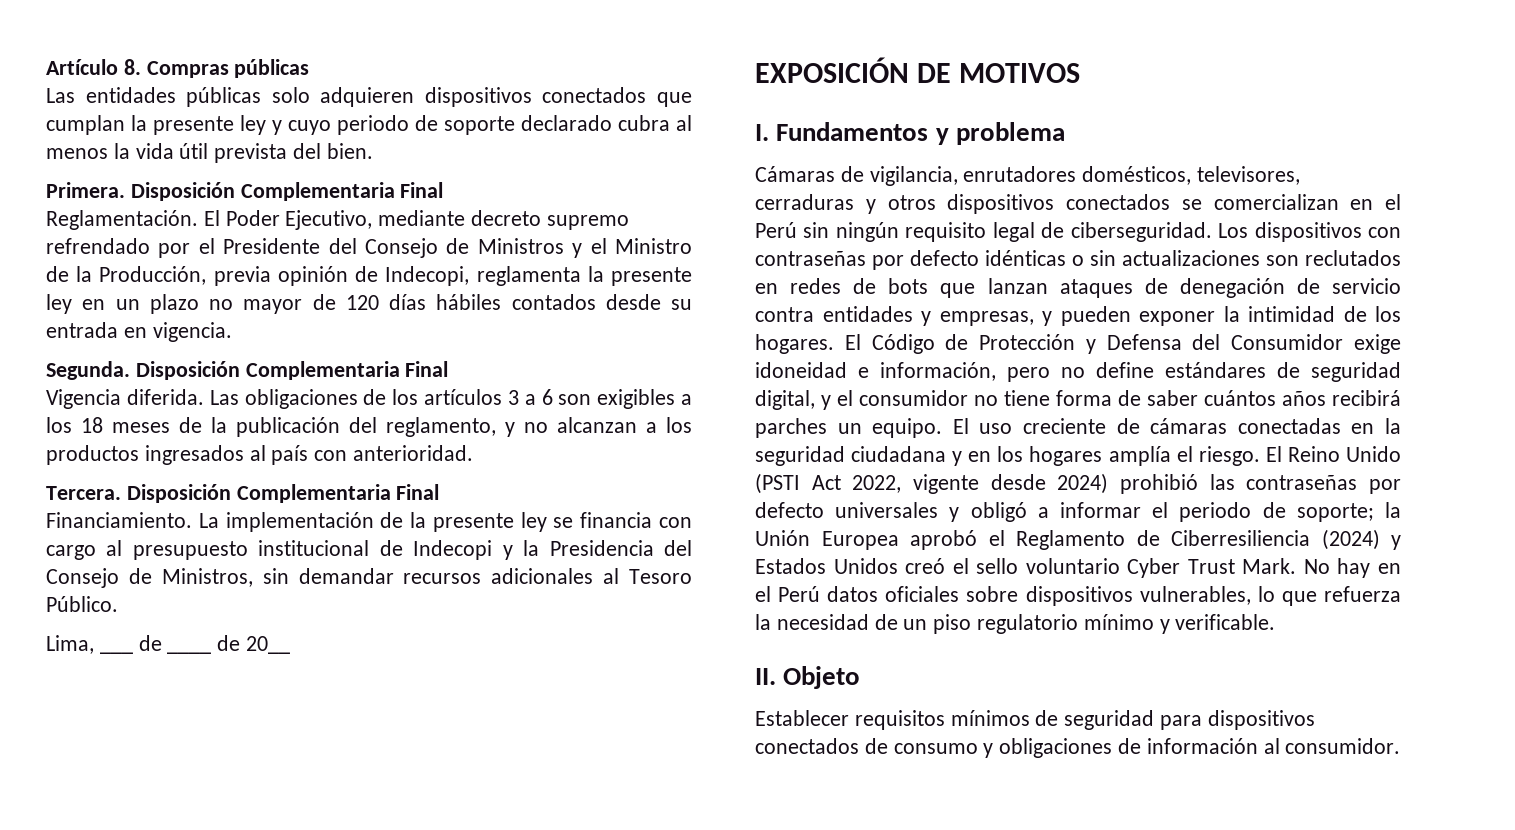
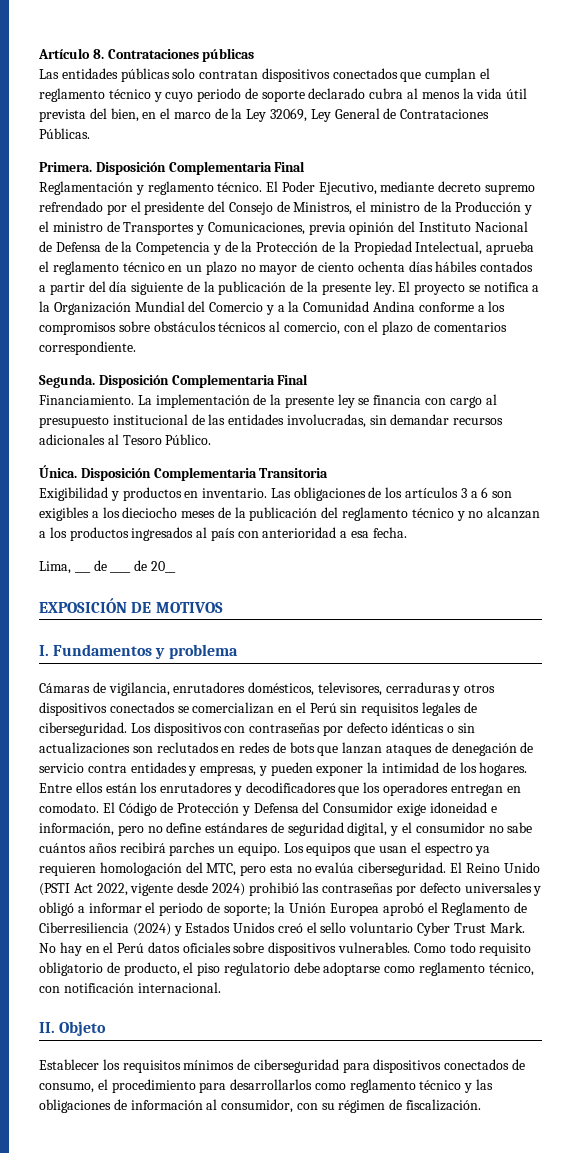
- Artículo 8. Compras públicas
+ Artículo 8. Contrataciones públicas
- Las entidades públicas solo adquieren dispositivos conectados que cumplan la presente ley y cuyo periodo de soporte declarado cubra al menos la vida útil prevista del bien.
+ Las entidades públicas solo contratan dispositivos conectados que cumplan el reglamento técnico y cuyo periodo de soporte declarado cubra al menos la vida útil prevista del bien, en el marco de la Ley 32069, Ley General de Contrataciones Públicas.
- Reglamentación.
+ Reglamentación y reglamento técnico.
- El Poder Ejecutivo, mediante decreto supremo refrendado por el Presidente del Consejo de Ministros y el Ministro de la Producción, previa opinión de Indecopi, reglamenta la presente ley en un plazo no mayor de 120 días hábiles contados desde su entrada en vigencia.
- Segunda. Disposición Complementaria Final
- Vigencia diferida. Las obligaciones de los artículos 3 a 6 son exigibles a los 18 meses de la publicación del reglamento, y no alcanzan a los productos ingresados al país con anterioridad.
- Tercera.
+ El Poder Ejecutivo, mediante decreto supremo refrendado por el presidente del Consejo de Ministros, el ministro de la Producción y el ministro de Transportes y Comunicaciones, previa opinión del Instituto Nacional de Defensa de la Competencia y de la Protección de la Propiedad Intelectual, aprueba el reglamento técnico en un plazo no mayor de ciento ochenta días hábiles contados a partir del día siguiente de la publicación de la presente ley. El proyecto se notifica a la Organización Mundial del Comercio y a la Comunidad Andina conforme a los compromisos sobre obstáculos técnicos al comercio, con el plazo de comentarios correspondiente.
+ Segunda.
- La implementación de la presente ley se financia con cargo al presupuesto institucional de Indecopi y la Presidencia del Consejo de Ministros, sin demandar recursos adicionales al Tesoro Público.
+ La implementación de la presente ley se financia con cargo al presupuesto institucional de las entidades involucradas, sin demandar recursos adicionales al Tesoro Público.
+ Única. Disposición Complementaria Transitoria
+ Exigibilidad y productos en inventario. Las obligaciones de los artículos 3 a 6 son exigibles a los dieciocho meses de la publicación del reglamento técnico y no alcanzan a los productos ingresados al país con anterioridad a esa fecha.
- Cámaras de vigilancia, enrutadores domésticos, televisores, cerraduras y otros dispositivos conectados se comercializan en el Perú sin ningún requisito legal de ciberseguridad.
+ Cámaras de vigilancia, enrutadores domésticos, televisores, cerraduras y otros dispositivos conectados se comercializan en el Perú sin requisitos legales de ciberseguridad.
+ Entre ellos están los enrutadores y decodificadores que los operadores entregan en comodato.
- El Código de Protección y Defensa del Consumidor exige idoneidad e información, pero no define estándares de seguridad digital, y el consumidor no tiene forma de saber cuántos años recibirá parches un equipo.
+ El Código de Protección y Defensa del Consumidor exige idoneidad e información, pero no define estándares de seguridad digital, y el consumidor no sabe cuántos años recibirá parches un equipo.
- El uso creciente de cámaras conectadas en la seguridad ciudadana y en los hogares amplía el riesgo.
+ Los equipos que usan el espectro ya requieren homologación del MTC, pero esta no evalúa ciberseguridad.
- No hay en el Perú datos oficiales sobre dispositivos vulnerables, lo que refuerza la necesidad de un piso regulatorio mínimo y verificable.
+ No hay en el Perú datos oficiales sobre dispositivos vulnerables. Como todo requisito obligatorio de producto, el piso regulatorio debe adoptarse como reglamento técnico, con notificación internacional.
- Establecer requisitos mínimos de seguridad para dispositivos conectados de consumo y obligaciones de información al consumidor.
+ Establecer los requisitos mínimos de ciberseguridad para dispositivos conectados de consumo, el procedimiento para desarrollarlos como reglamento técnico y las obligaciones de información al consumidor, con su régimen de fiscalización.

